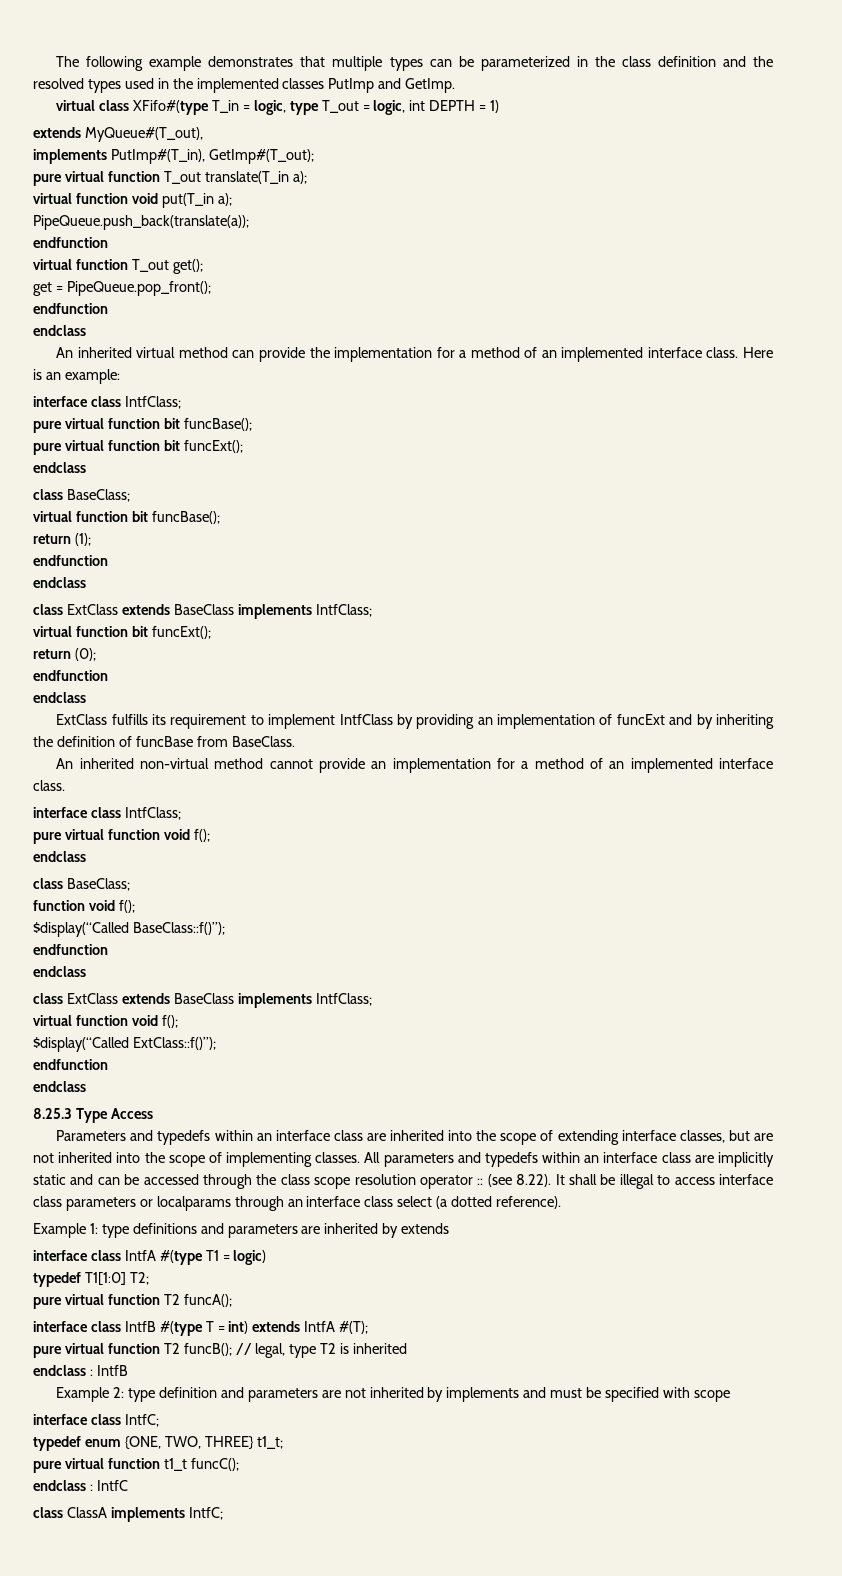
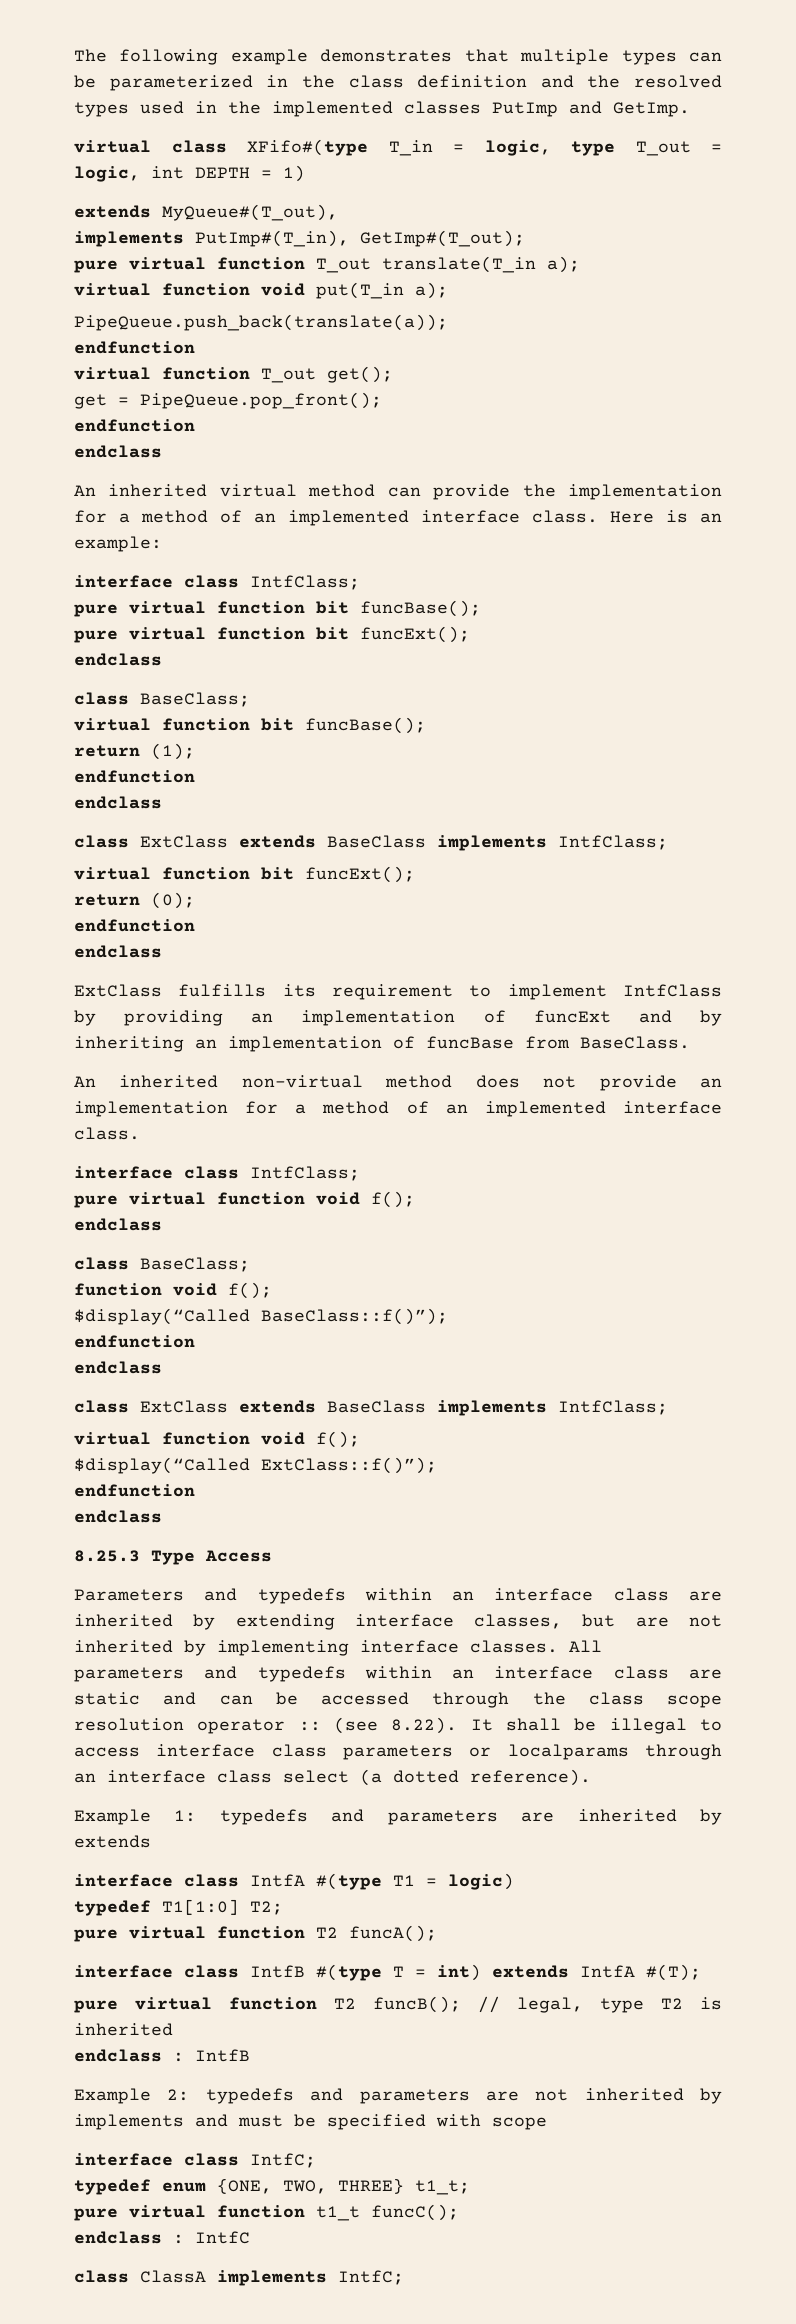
- ExtClass fulfills its requirement to implement IntfClass by providing an implementation of funcExt and by inheriting the definition of funcBase from BaseClass.
+ ExtClass fulfills its requirement to implement IntfClass by providing an implementation of funcExt and by inheriting an implementation of funcBase from BaseClass.
- An inherited non-virtual method cannot provide an implementation for a method of an implemented interface class.
+ An inherited non-virtual method does not provide an implementation for a method of an implemented interface class.
- Parameters and typedefs within an interface class are inherited into the scope of extending interface classes, but are not inherited into the scope of implementing classes.
+ Parameters and typedefs within an interface class are inherited by extending interface classes, but are not inherited by implementing interface classes.
- All parameters and typedefs within an interface class are implicitly static and can be accessed through the class scope resolution operator :: (see 8.22). It shall be illegal to access interface class parameters or localparams through an interface class select (a dotted reference).
+ All parameters and typedefs within an interface class are static and can be accessed through the class scope resolution operator :: (see 8.22). It shall be illegal to access interface class parameters or localparams through an interface class select (a dotted reference).
- Example 1: type definitions and parameters are inherited by extends
+ Example 1: typedefs and parameters are inherited by extends
- Example 2: type definition and parameters are not inherited by implements and must be specified with scope
+ Example 2: typedefs and parameters are not inherited by implements and must be specified with scope

